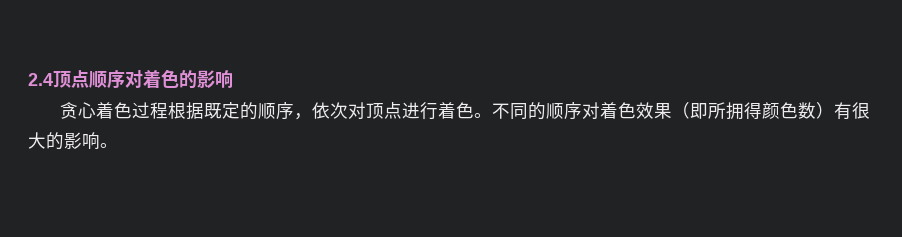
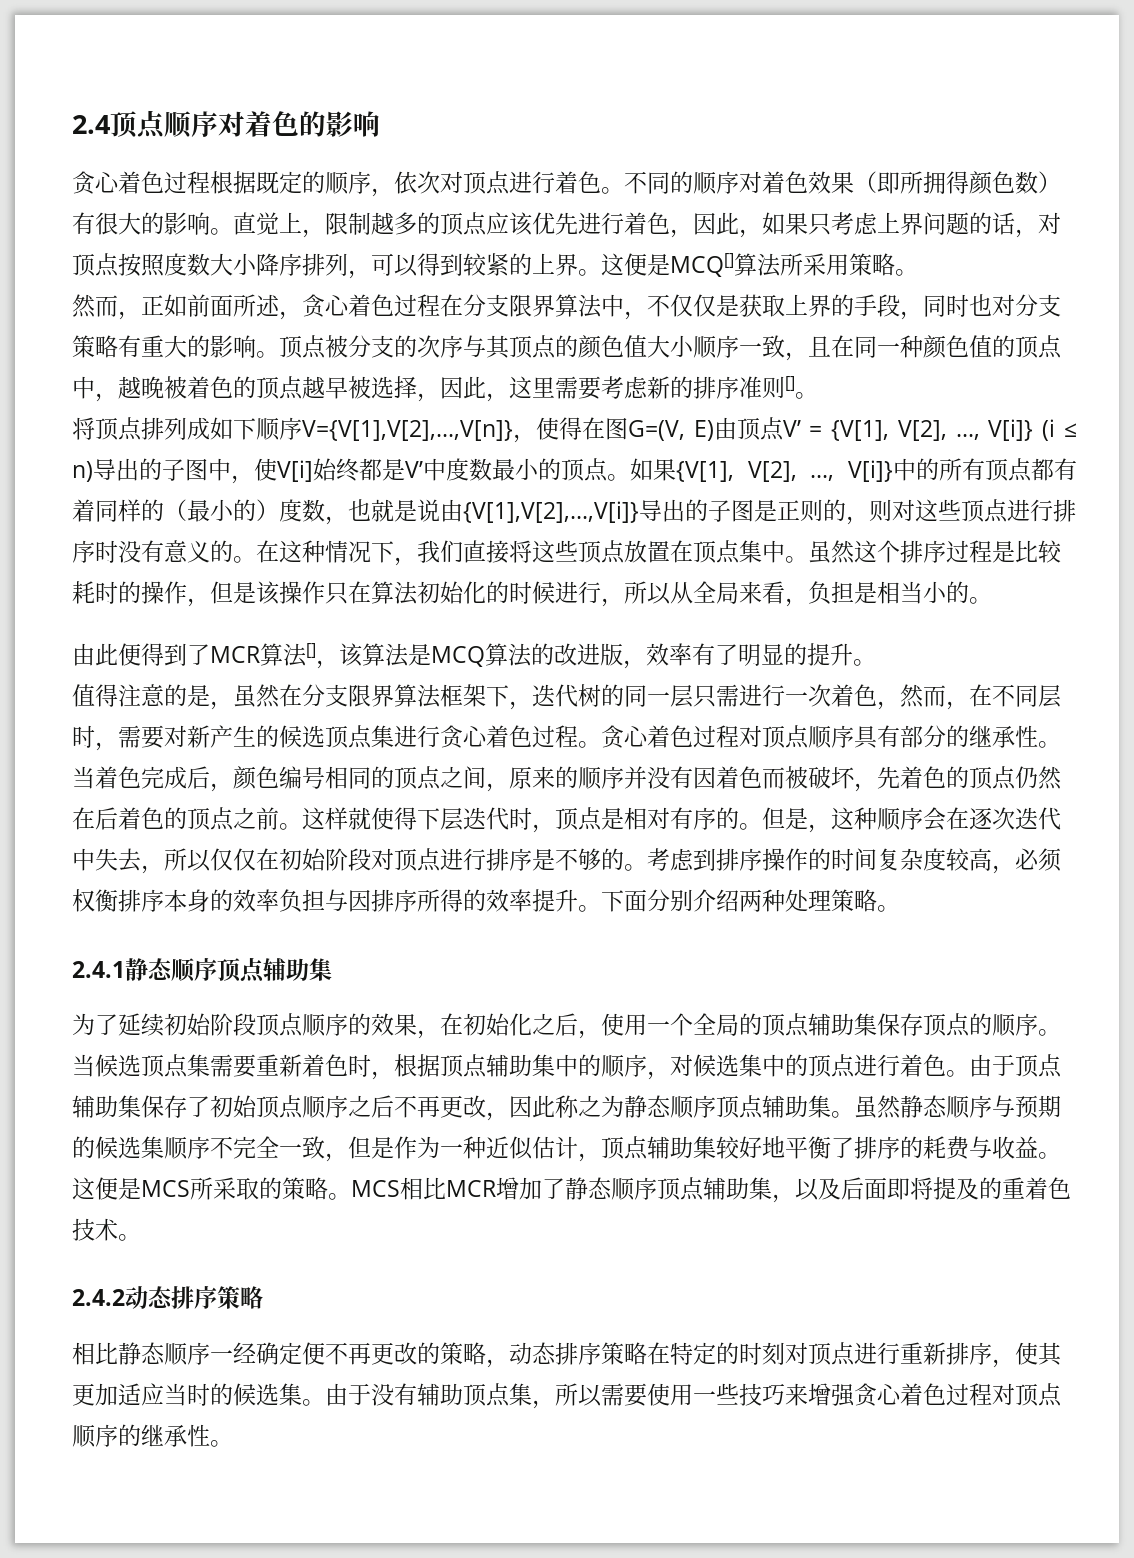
+ 直觉上，限制越多的顶点应该优先进行着色，因此，如果只考虑上界问题的话，对顶点按照度数大小降序排列，可以得到较紧的上界。这便是MCQ[]算法所采用策略。
+ 然而，正如前面所述，贪心着色过程在分支限界算法中，不仅仅是获取上界的手段，同时也对分支策略有重大的影响。顶点被分支的次序与其顶点的颜色值大小顺序一致，且在同一种颜色值的顶点中，越晚被着色的顶点越早被选择，因此，这里需要考虑新的排序准则[]。
+ 将顶点排列成如下顺序V={V[1],V[2],...,V[n]}，使得在图G=(V, E)由顶点V’ = {V[1], V[2], ..., V[i]} (i ≤ n)导出的子图中，使V[i]始终都是V’中度数最小的顶点。如果{V[1], V[2], ..., V[i]}中的所有顶点都有着同样的（最小的）度数，也就是说由{V[1],V[2],...,V[i]}导出的子图是正则的，则对这些顶点进行排序时没有意义的。在这种情况下，我们直接将这些顶点放置在顶点集中。虽然这个排序过程是比较耗时的操作，但是该操作只在算法初始化的时候进行，所以从全局来看，负担是相当小的。
+ 由此便得到了MCR算法[]，该算法是MCQ算法的改进版，效率有了明显的提升。
+ 值得注意的是，虽然在分支限界算法框架下，迭代树的同一层只需进行一次着色，然而，在不同层时，需要对新产生的候选顶点集进行贪心着色过程。贪心着色过程对顶点顺序具有部分的继承性。当着色完成后，颜色编号相同的顶点之间，原来的顺序并没有因着色而被破坏，先着色的顶点仍然在后着色的顶点之前。这样就使得下层迭代时，顶点是相对有序的。但是，这种顺序会在逐次迭代中失去，所以仅仅在初始阶段对顶点进行排序是不够的。考虑到排序操作的时间复杂度较高，必须权衡排序本身的效率负担与因排序所得的效率提升。下面分别介绍两种处理策略。
+ 2.4.1静态顺序顶点辅助集
+ 为了延续初始阶段顶点顺序的效果，在初始化之后，使用一个全局的顶点辅助集保存顶点的顺序。当候选顶点集需要重新着色时，根据顶点辅助集中的顺序，对候选集中的顶点进行着色。由于顶点辅助集保存了初始顶点顺序之后不再更改，因此称之为静态顺序顶点辅助集。虽然静态顺序与预期的候选集顺序不完全一致，但是作为一种近似估计，顶点辅助集较好地平衡了排序的耗费与收益。这便是MCS所采取的策略。MCS相比MCR增加了静态顺序顶点辅助集，以及后面即将提及的重着色技术。
+ 2.4.2动态排序策略
+ 相比静态顺序一经确定便不再更改的策略，动态排序策略在特定的时刻对顶点进行重新排序，使其更加适应当时的候选集。由于没有辅助顶点集，所以需要使用一些技巧来增强贪心着色过程对顶点顺序的继承性。

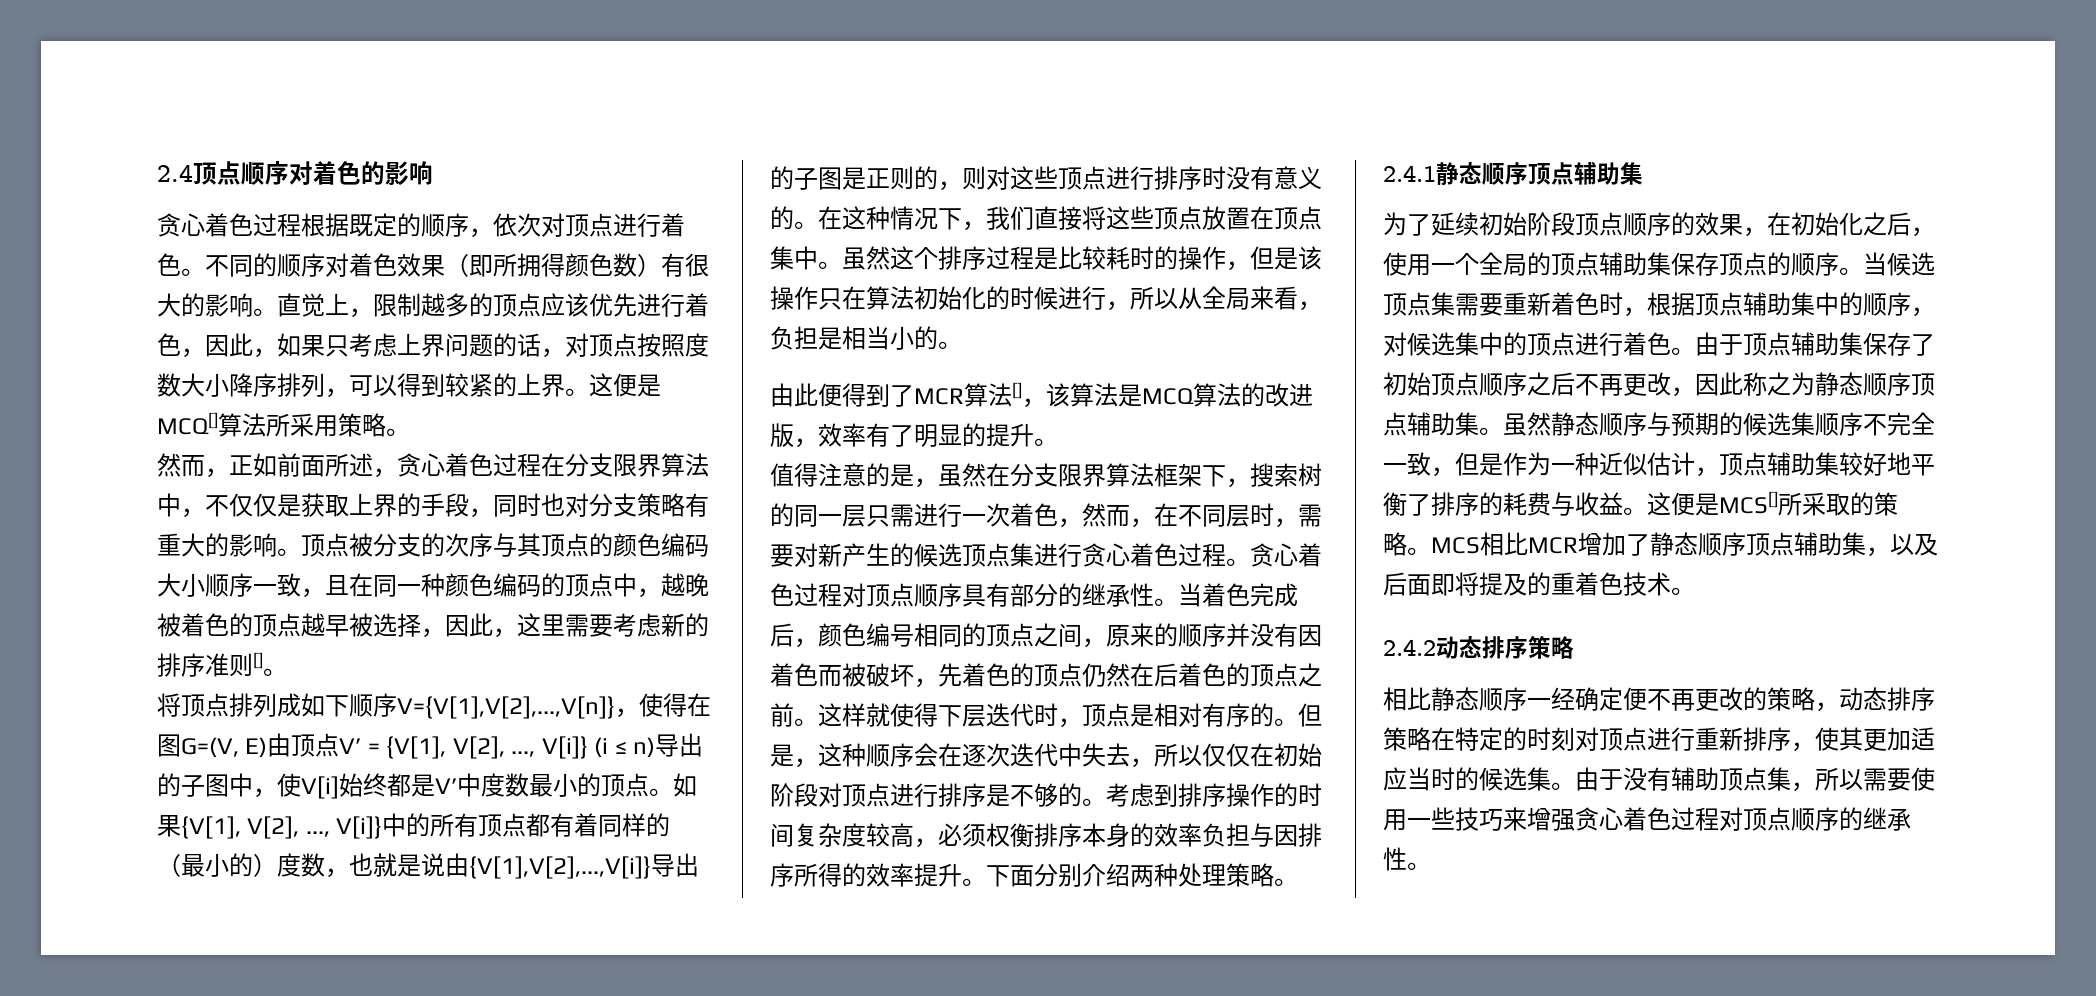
- 顶点被分支的次序与其顶点的颜色值大小顺序一致，且在同一种颜色值的顶点中，越晚被着色的顶点越早被选择，因此，这里需要考虑新的排序准则[]。
+ 顶点被分支的次序与其顶点的颜色编码大小顺序一致，且在同一种颜色编码的顶点中，越晚被着色的顶点越早被选择，因此，这里需要考虑新的排序准则[]。
- 值得注意的是，虽然在分支限界算法框架下，迭代树的同一层只需进行一次着色，然而，在不同层时，需要对新产生的候选顶点集进行贪心着色过程。
+ 值得注意的是，虽然在分支限界算法框架下，搜索树的同一层只需进行一次着色，然而，在不同层时，需要对新产生的候选顶点集进行贪心着色过程。
- 这便是MCS所采取的策略。
+ 这便是MCS[]所采取的策略。

